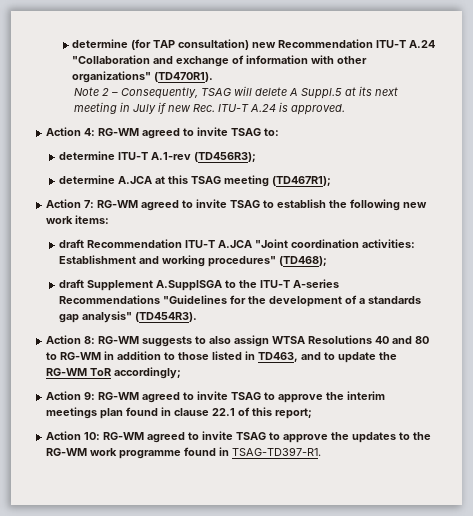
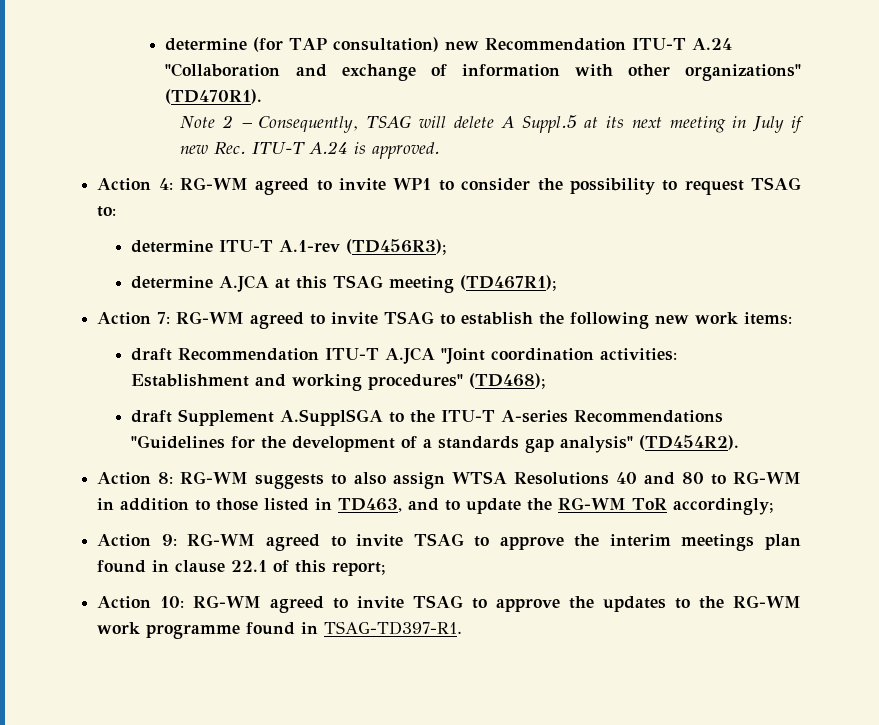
- Action 4: RG-WM agreed to invite TSAG to:
+ Action 4: RG-WM agreed to invite WP1 to consider the possibility to request TSAG to:
- draft Supplement A.SupplSGA to the ITU-T A-series Recommendations "Guidelines for the development of a standards gap analysis" (TD454R3).
+ draft Supplement A.SupplSGA to the ITU-T A-series Recommendations "Guidelines for the development of a standards gap analysis" (TD454R2).

